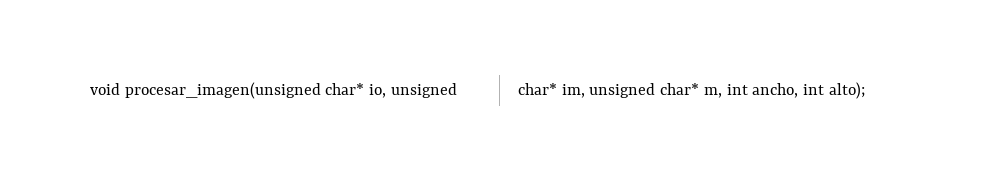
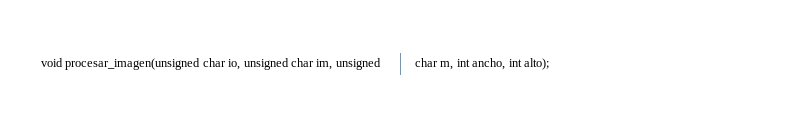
- void procesar_imagen(unsigned char* io, unsigned char* im, unsigned char* m, int ancho, int alto);
+ void procesar_imagen(unsigned char io, unsigned char im, unsigned char m, int ancho, int alto);

